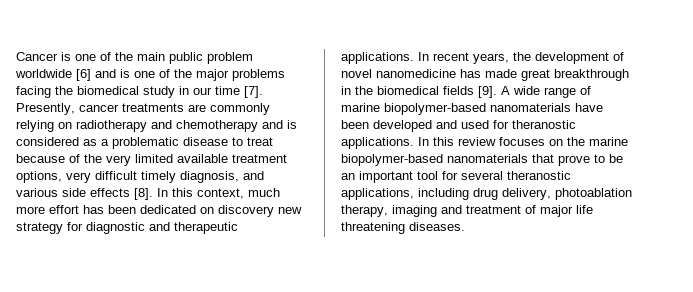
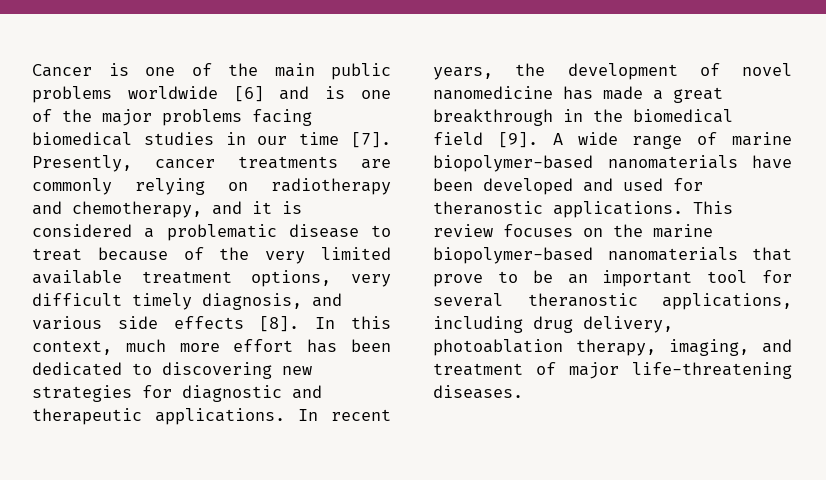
- Cancer is one of the main public problem worldwide [6] and is one of the major problems facing the biomedical study in our time [7].
+ Cancer is one of the main public problems worldwide [6] and is one of the major problems facing biomedical studies in our time [7].
- Presently, cancer treatments are commonly relying on radiotherapy and chemotherapy and is considered as a problematic disease to treat because of the very limited available treatment options, very difficult timely diagnosis, and various side effects [8].
+ Presently, cancer treatments are commonly relying on radiotherapy and chemotherapy, and it is considered a problematic disease to treat because of the very limited available treatment options, very difficult timely diagnosis, and various side effects [8].
- In this context, much more effort has been dedicated on discovery new strategy for diagnostic and therapeutic applications.
+ In this context, much more effort has been dedicated to discovering new strategies for diagnostic and therapeutic applications.
- In recent years, the development of novel nanomedicine has made great breakthrough in the biomedical fields [9].
+ In recent years, the development of novel nanomedicine has made a great breakthrough in the biomedical field [9].
- In this review focuses on the marine biopolymer-based nanomaterials that prove to be an important tool for several theranostic applications, including drug delivery, photoablation therapy, imaging and treatment of major life threatening diseases.
+ This review focuses on the marine biopolymer-based nanomaterials that prove to be an important tool for several theranostic applications, including drug delivery, photoablation therapy, imaging, and treatment of major life-threatening diseases.

